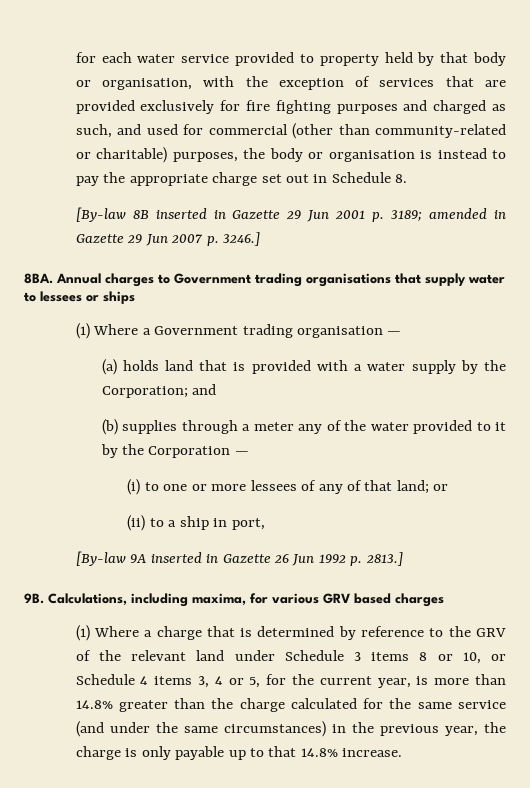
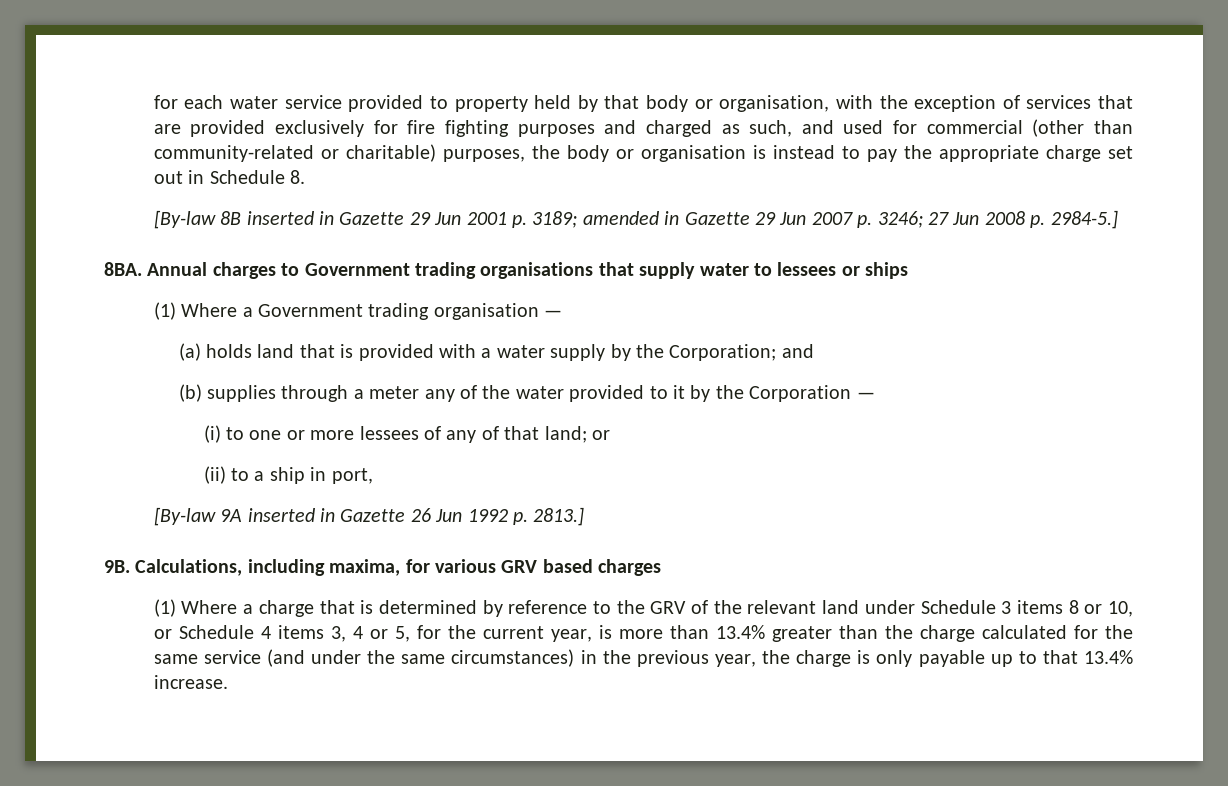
- [By-law 8B inserted in Gazette 29 Jun 2001 p. 3189; amended in Gazette 29 Jun 2007 p. 3246.]
+ [By-law 8B inserted in Gazette 29 Jun 2001 p. 3189; amended in Gazette 29 Jun 2007 p. 3246; 27 Jun 2008 p. 2984-5.]
- (1) Where a charge that is determined by reference to the GRV of the relevant land under Schedule 3 items 8 or 10, or Schedule 4 items 3, 4 or 5, for the current year, is more than 14.8% greater than the charge calculated for the same service (and under the same circumstances) in the previous year, the charge is only payable up to that 14.8% increase.
+ (1) Where a charge that is determined by reference to the GRV of the relevant land under Schedule 3 items 8 or 10, or Schedule 4 items 3, 4 or 5, for the current year, is more than 13.4% greater than the charge calculated for the same service (and under the same circumstances) in the previous year, the charge is only payable up to that 13.4% increase.

